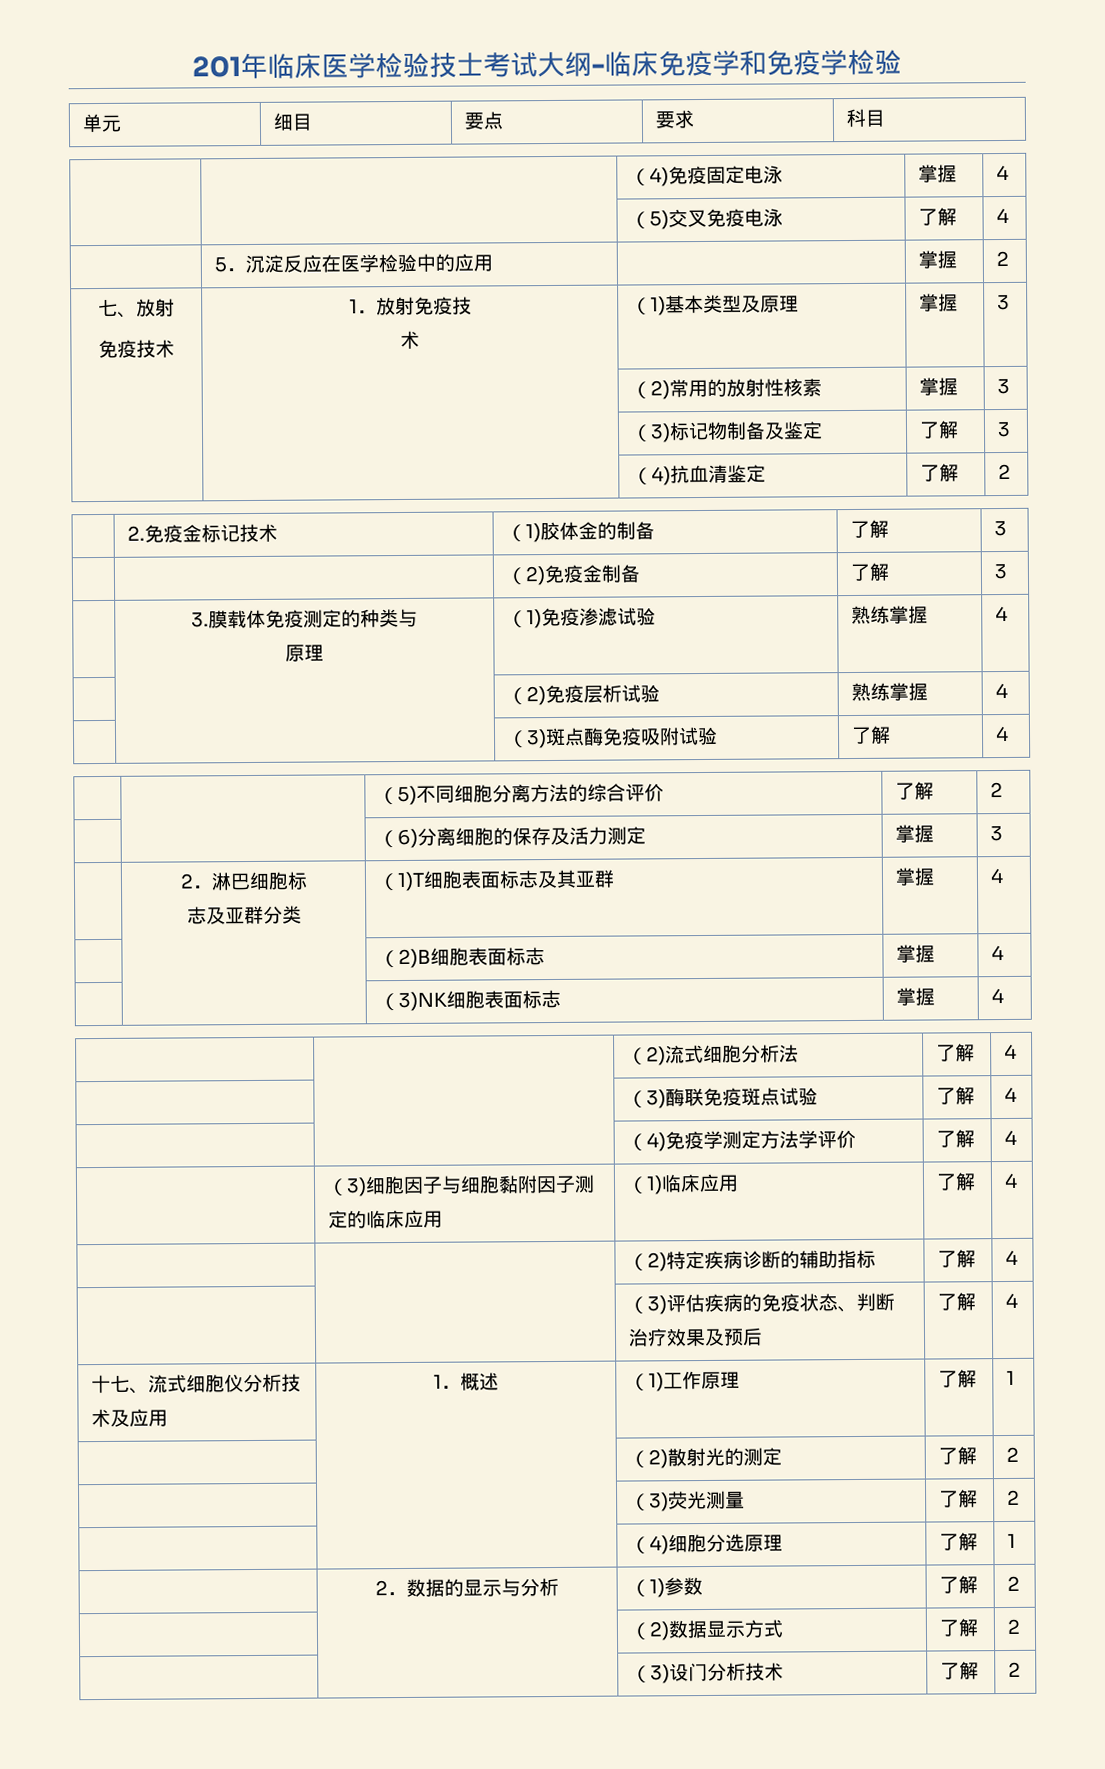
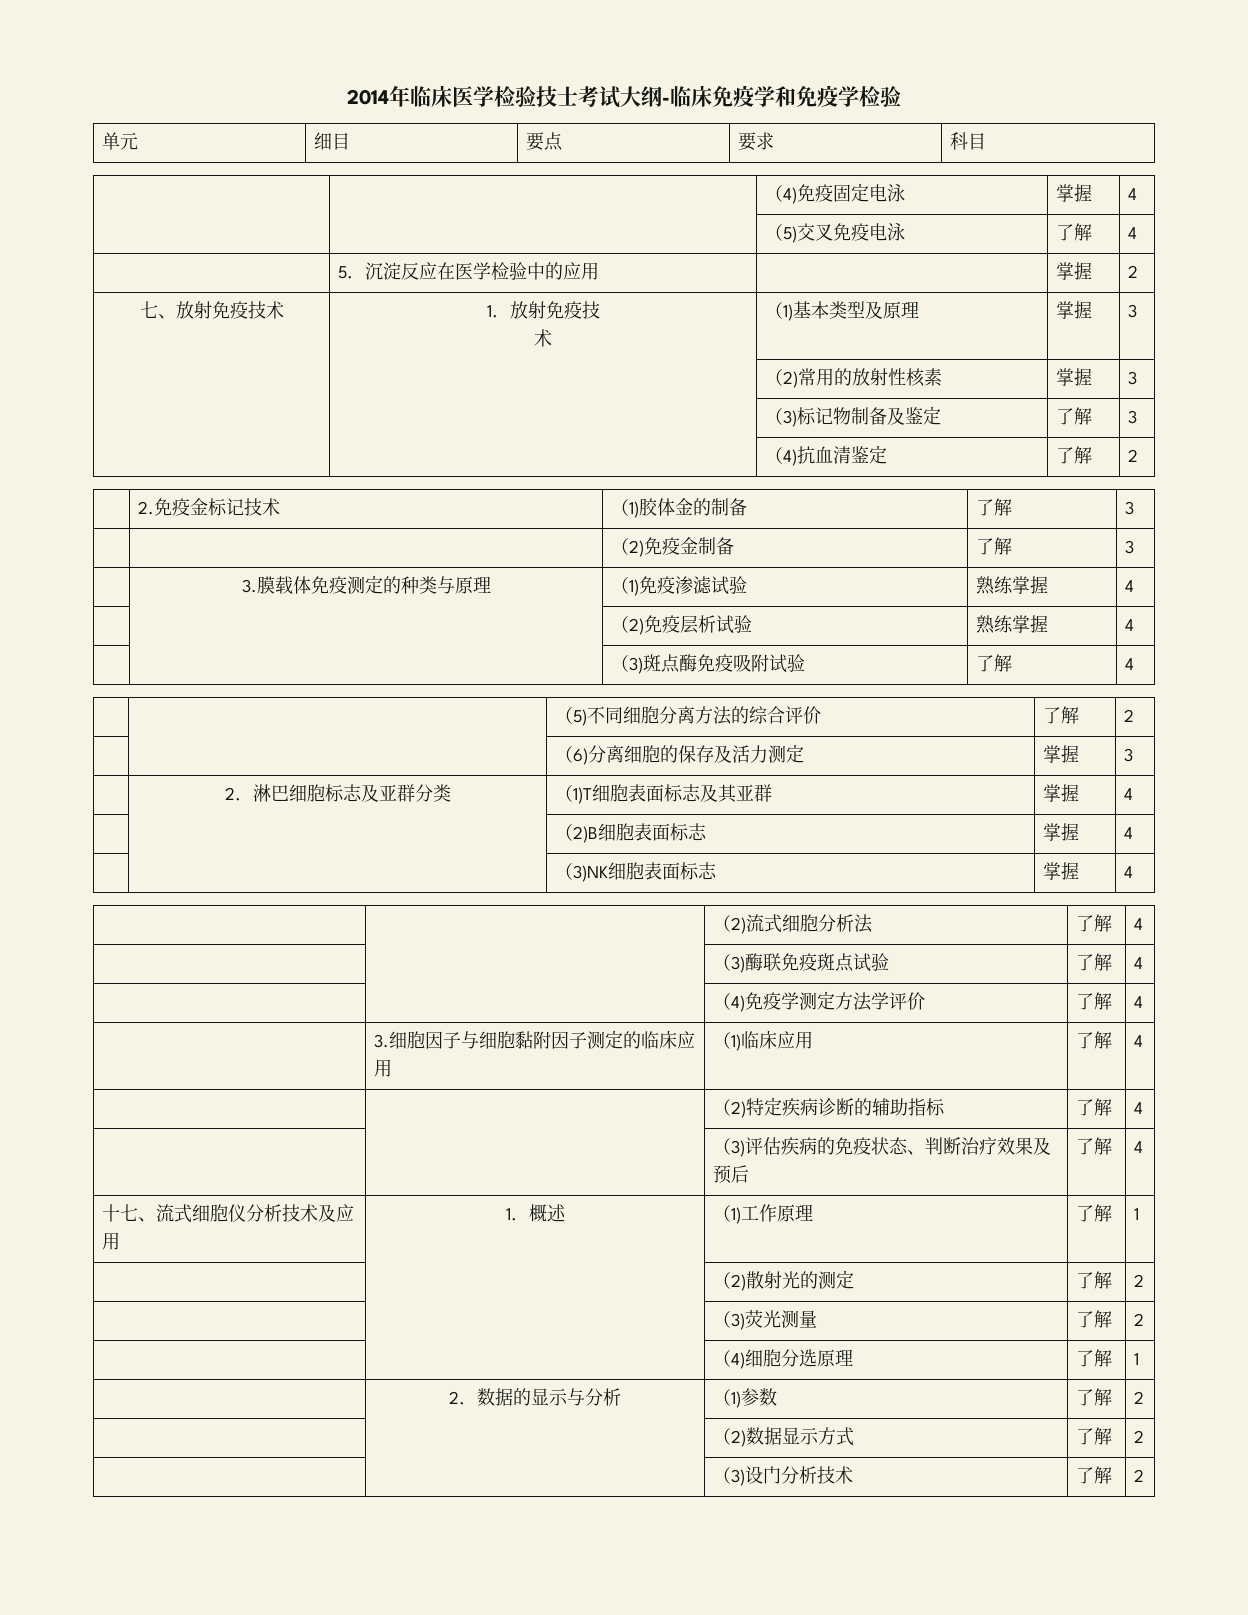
- 201年临床医学检验技士考试大纲-临床免疫学和免疫学检验
+ 2014年临床医学检验技士考试大纲-临床免疫学和免疫学检验
- 七、放射
- 免疫技术 | 1．放射免疫技
+ 七、放射免疫技术 | 1．放射免疫技
- | 3.膜载体免疫测定的种类与
- 原理 | （1)免疫渗滤试验 | 熟练掌握 | 4
+ | 3.膜载体免疫测定的种类与原理 | （1)免疫渗滤试验 | 熟练掌握 | 4
- | 2．淋巴细胞标
- 志及亚群分类 | （1)T细胞表面标志及其亚群 | 掌握 | 4
+ | 2．淋巴细胞标志及亚群分类 | （1)T细胞表面标志及其亚群 | 掌握 | 4
- | （3)细胞因子与细胞黏附因子测定的临床应用 | （1)临床应用 | 了解 | 4
+ | 3.细胞因子与细胞黏附因子测定的临床应用 | （1)临床应用 | 了解 | 4

